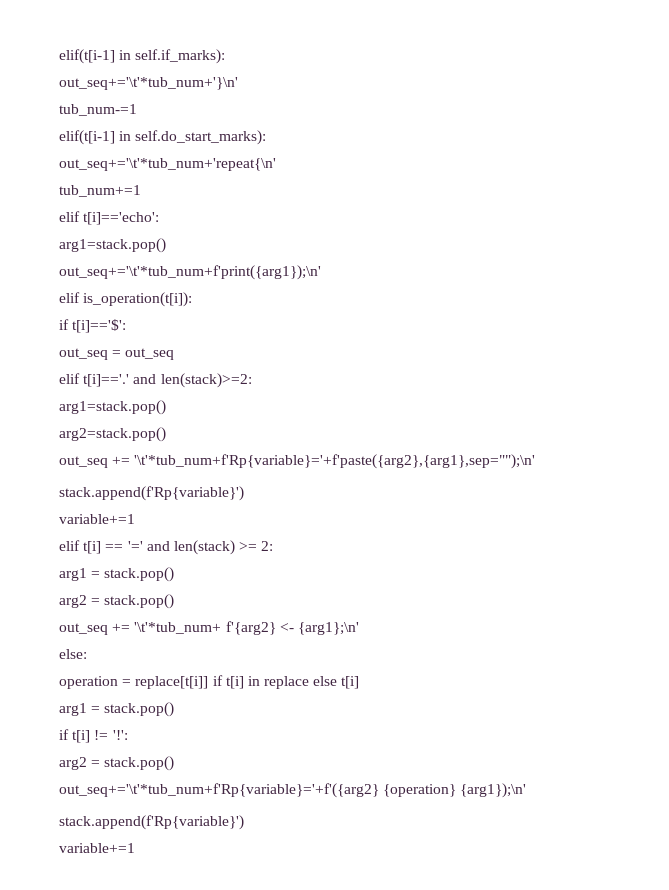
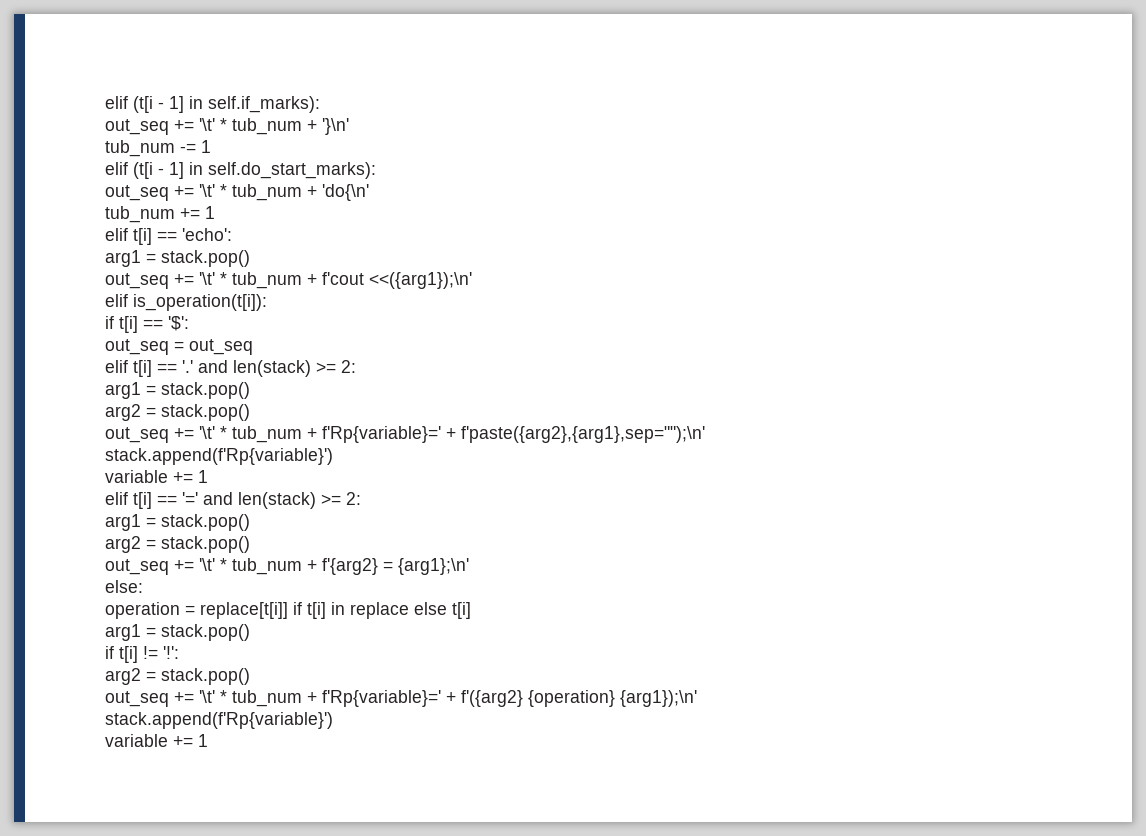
- elif(t[i-1] in self.if_marks):
- out_seq+='\t'*tub_num+'}\n'
- tub_num-=1
- elif(t[i-1] in self.do_start_marks):
- out_seq+='\t'*tub_num+'repeat{\n'
- tub_num+=1
- elif t[i]=='echo':
- arg1=stack.pop()
- out_seq+='\t'*tub_num+f'print({arg1});\n'
+ elif (t[i - 1] in self.if_marks):
+ out_seq += '\t' * tub_num + '}\n'
+ tub_num -= 1
+ elif (t[i - 1] in self.do_start_marks):
+ out_seq += '\t' * tub_num + 'do{\n'
+ tub_num += 1
+ elif t[i] == 'echo':
+ arg1 = stack.pop()
+ out_seq += '\t' * tub_num + f'cout <<({arg1});\n'
- if t[i]=='$':
+ if t[i] == '$':
- elif t[i]=='.' and len(stack)>=2:
- arg1=stack.pop()
- arg2=stack.pop()
- out_seq += '\t'*tub_num+f'Rp{variable}='+f'paste({arg2},{arg1},sep="");\n'
+ elif t[i] == '.' and len(stack) >= 2:
+ arg1 = stack.pop()
+ arg2 = stack.pop()
+ out_seq += '\t' * tub_num + f'Rp{variable}=' + f'paste({arg2},{arg1},sep="");\n'
  stack.append(f'Rp{variable}')
- variable+=1
+ variable += 1
- out_seq += '\t'*tub_num+ f'{arg2} <- {arg1};\n'
+ out_seq += '\t' * tub_num + f'{arg2} = {arg1};\n'
- out_seq+='\t'*tub_num+f'Rp{variable}='+f'({arg2} {operation} {arg1});\n'
+ out_seq += '\t' * tub_num + f'Rp{variable}=' + f'({arg2} {operation} {arg1});\n'
  stack.append(f'Rp{variable}')
- variable+=1
+ variable += 1

